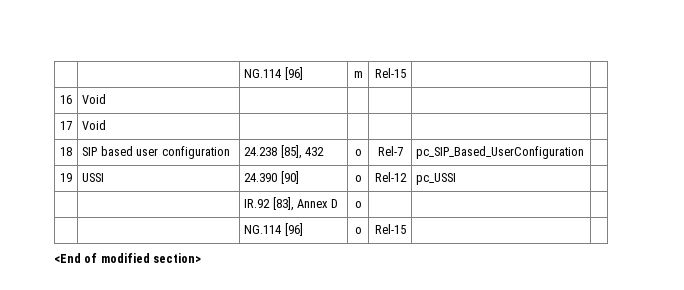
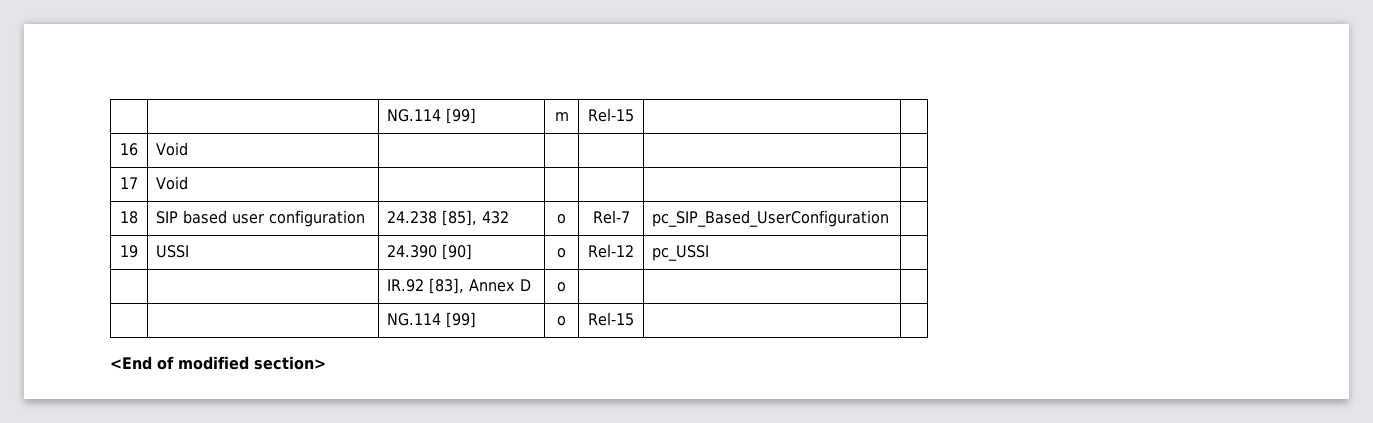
- | | NG.114 [96] | m | Rel-15 | |
+ | | NG.114 [99] | m | Rel-15 | |
- | | NG.114 [96] | o | Rel-15 | |
+ | | NG.114 [99] | o | Rel-15 | |

